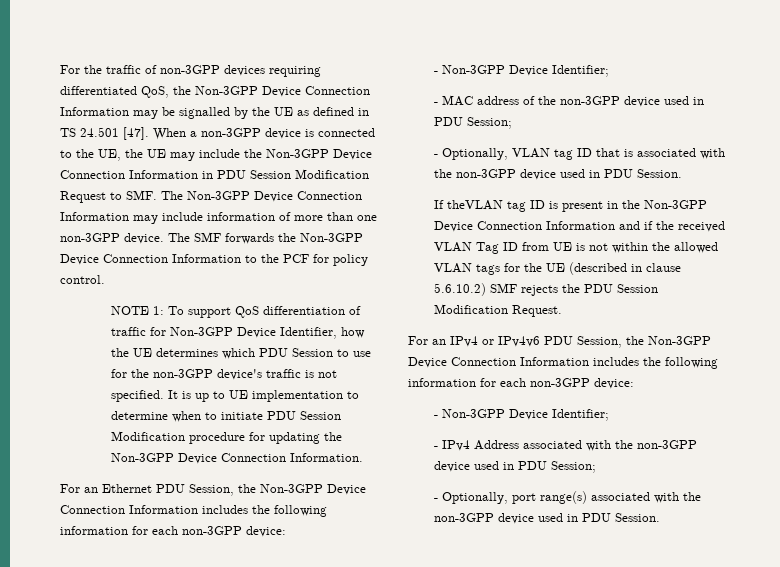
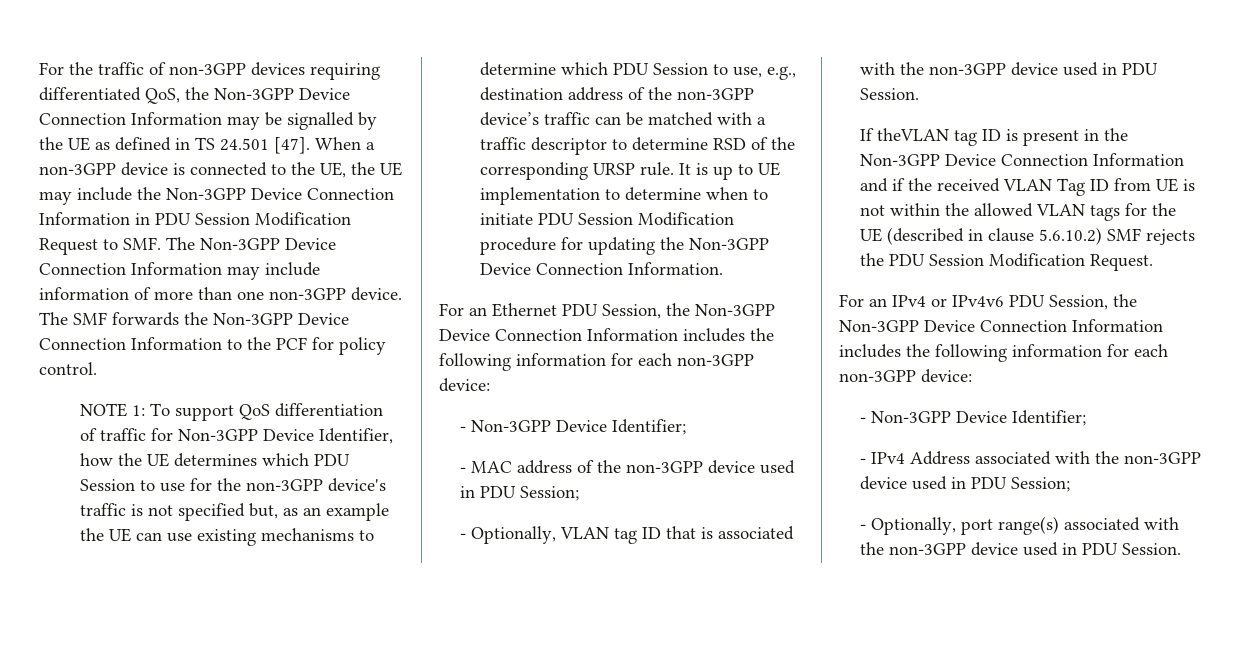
- NOTE 1: To support QoS differentiation of traffic for Non-3GPP Device Identifier, how the UE determines which PDU Session to use for the non-3GPP device's traffic is not specified.
+ NOTE 1: To support QoS differentiation of traffic for Non-3GPP Device Identifier, how the UE determines which PDU Session to use for the non-3GPP device's traffic is not specified but, as an example the UE can use existing mechanisms to determine which PDU Session to use, e.g., destination address of the non-3GPP device’s traffic can be matched with a traffic descriptor to determine RSD of the corresponding URSP rule.

